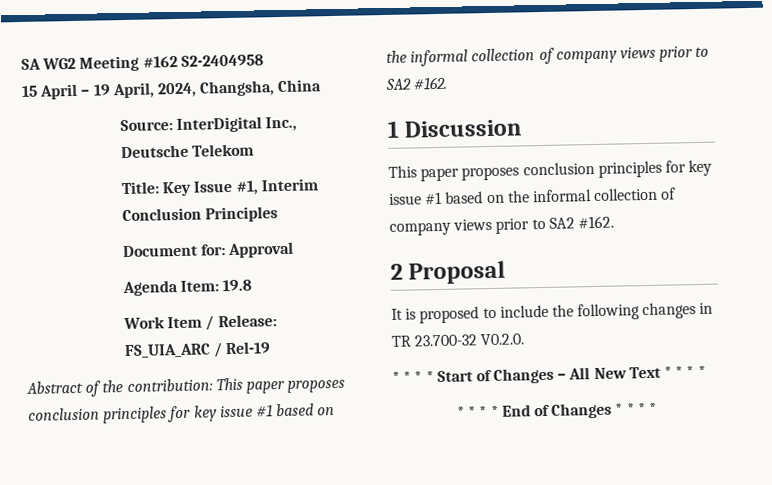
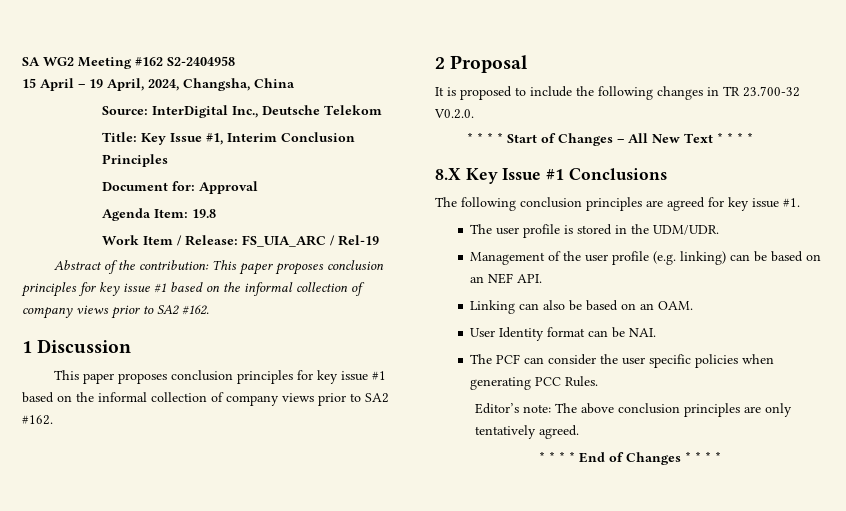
+ 8.X Key Issue #1 Conclusions
+ The following conclusion principles are agreed for key issue #1.
+ The user profile is stored in the UDM/UDR.
+ Management of the user profile (e.g. linking) can be based on an NEF API.
+ Linking can also be based on an OAM.
+ User Identity format can be NAI.
+ The PCF can consider the user specific policies when generating PCC Rules.
+ Editor’s note: The above conclusion principles are only tentatively agreed.

